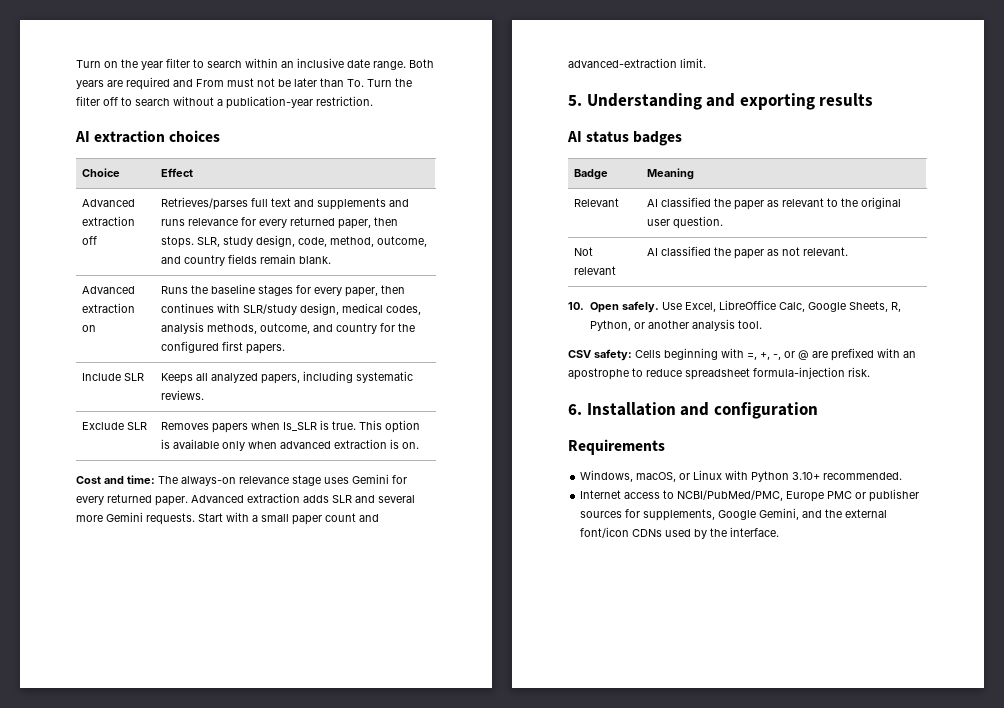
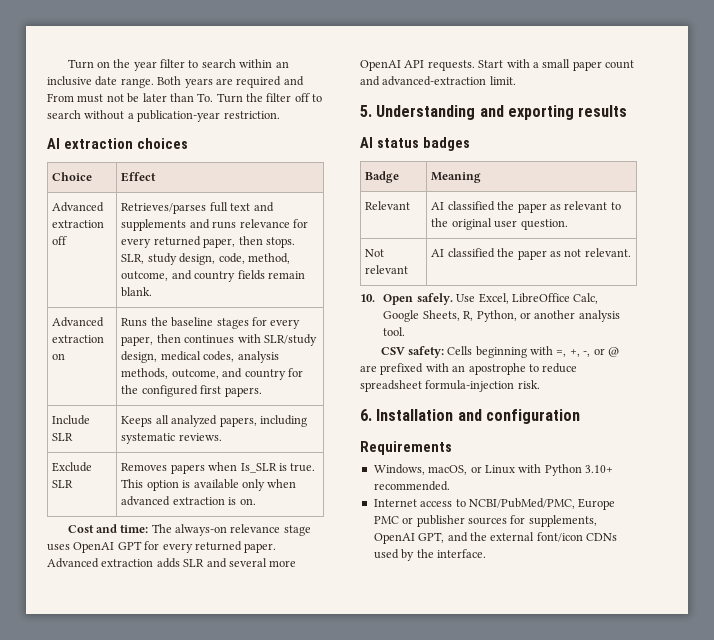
- Cost and time: The always-on relevance stage uses Gemini for every returned paper.
+ Cost and time: The always-on relevance stage uses OpenAI GPT for every returned paper.
- Advanced extraction adds SLR and several more Gemini requests.
+ Advanced extraction adds SLR and several more OpenAI API requests.
- Internet access to NCBI/PubMed/PMC, Europe PMC or publisher sources for supplements, Google Gemini, and the external font/icon CDNs used by the interface.
+ Internet access to NCBI/PubMed/PMC, Europe PMC or publisher sources for supplements, OpenAI GPT, and the external font/icon CDNs used by the interface.

